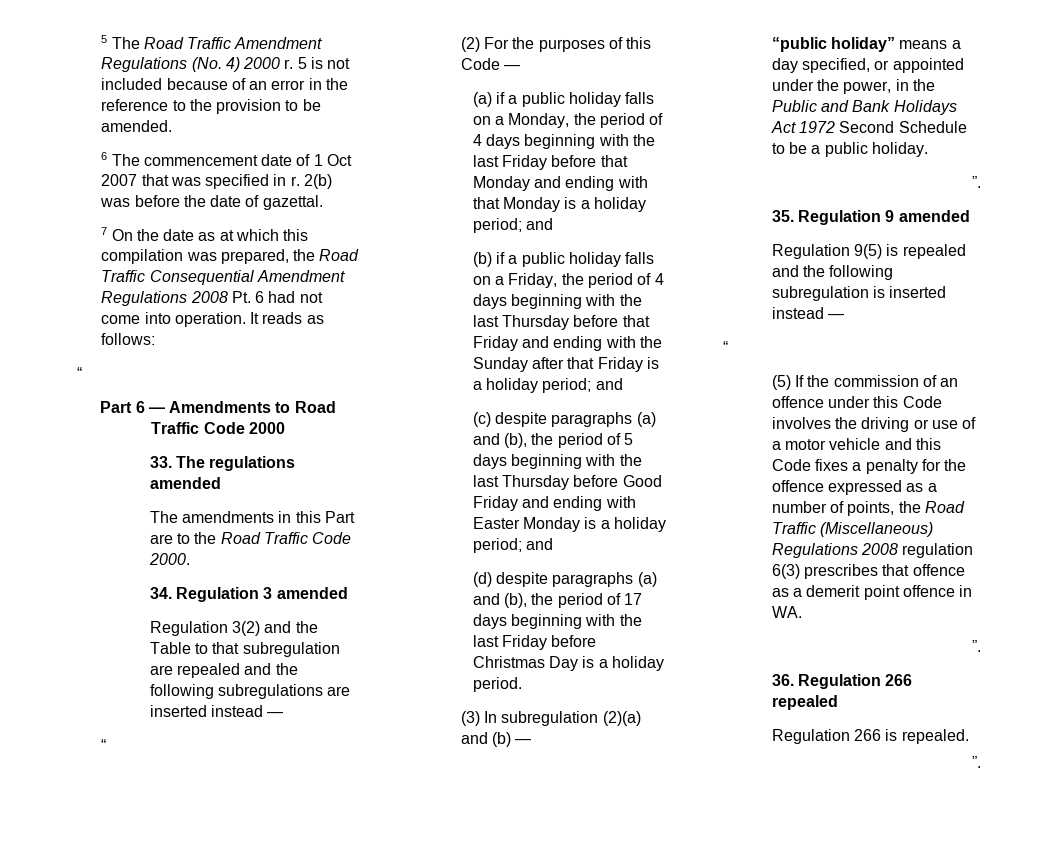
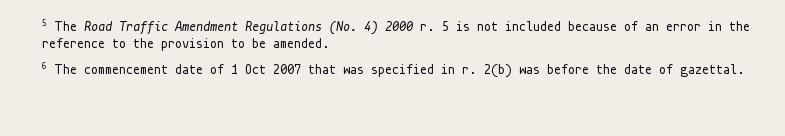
- 7 On the date as at which this compilation was prepared, the Road Traffic Consequential Amendment Regulations 2008 Pt. 6 had not come into operation. It reads as follows:
- “
- Part 6 — Amendments to Road Traffic Code 2000
- 33. The regulations amended
- The amendments in this Part are to the Road Traffic Code 2000.
- 34. Regulation 3 amended
- Regulation 3(2) and the Table to that subregulation are repealed and the following subregulations are inserted instead —
- “
- (2) For the purposes of this Code —
- (a) if a public holiday falls on a Monday, the period of 4 days beginning with the last Friday before that Monday and ending with that Monday is a holiday period; and
- (b) if a public holiday falls on a Friday, the period of 4 days beginning with the last Thursday before that Friday and ending with the Sunday after that Friday is a holiday period; and
- (c) despite paragraphs (a) and (b), the period of 5 days beginning with the last Thursday before Good Friday and ending with Easter Monday is a holiday period; and
- (d) despite paragraphs (a) and (b), the period of 17 days beginning with the last Friday before Christmas Day is a holiday period.
- (3) In subregulation (2)(a) and (b) —
- “public holiday” means a day specified, or appointed under the power, in the Public and Bank Holidays Act 1972 Second Schedule to be a public holiday.
- ”.
- 35. Regulation 9 amended
- Regulation 9(5) is repealed and the following subregulation is inserted instead —
- “
- (5) If the commission of an offence under this Code involves the driving or use of a motor vehicle and this Code fixes a penalty for the offence expressed as a number of points, the Road Traffic (Miscellaneous) Regulations 2008 regulation 6(3) prescribes that offence as a demerit point offence in WA.
- ”.
- 36. Regulation 266 repealed
- Regulation 266 is repealed.
- ”.

